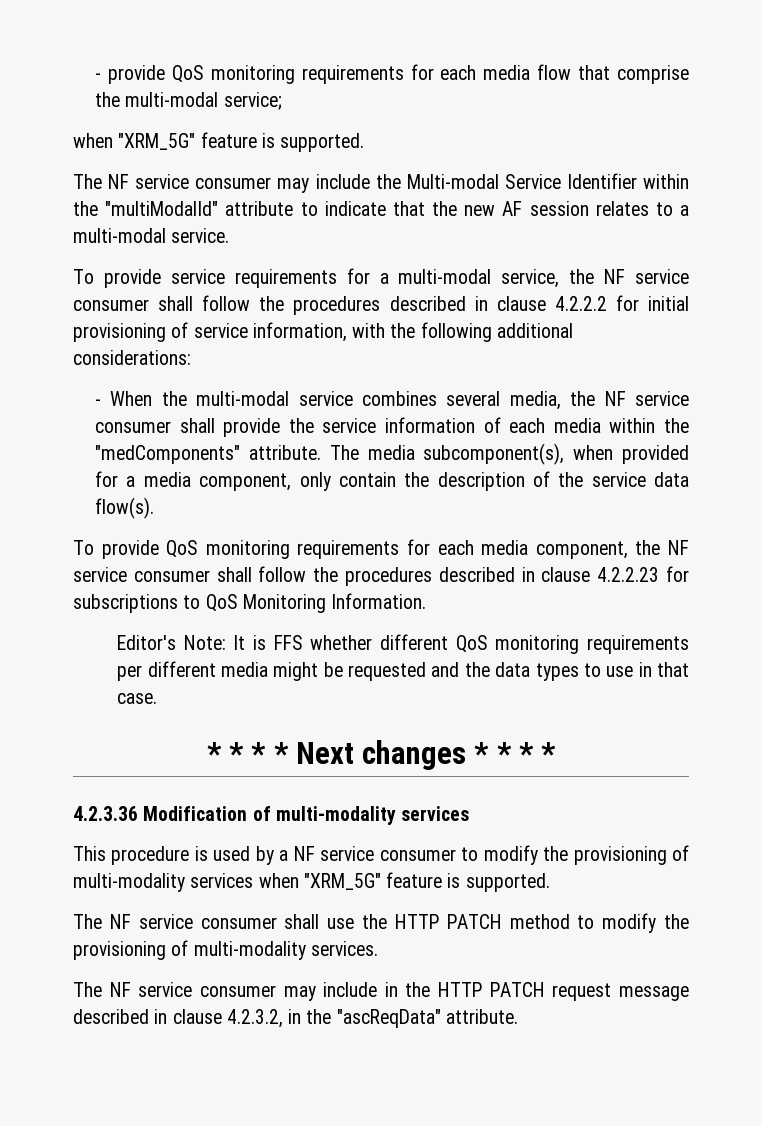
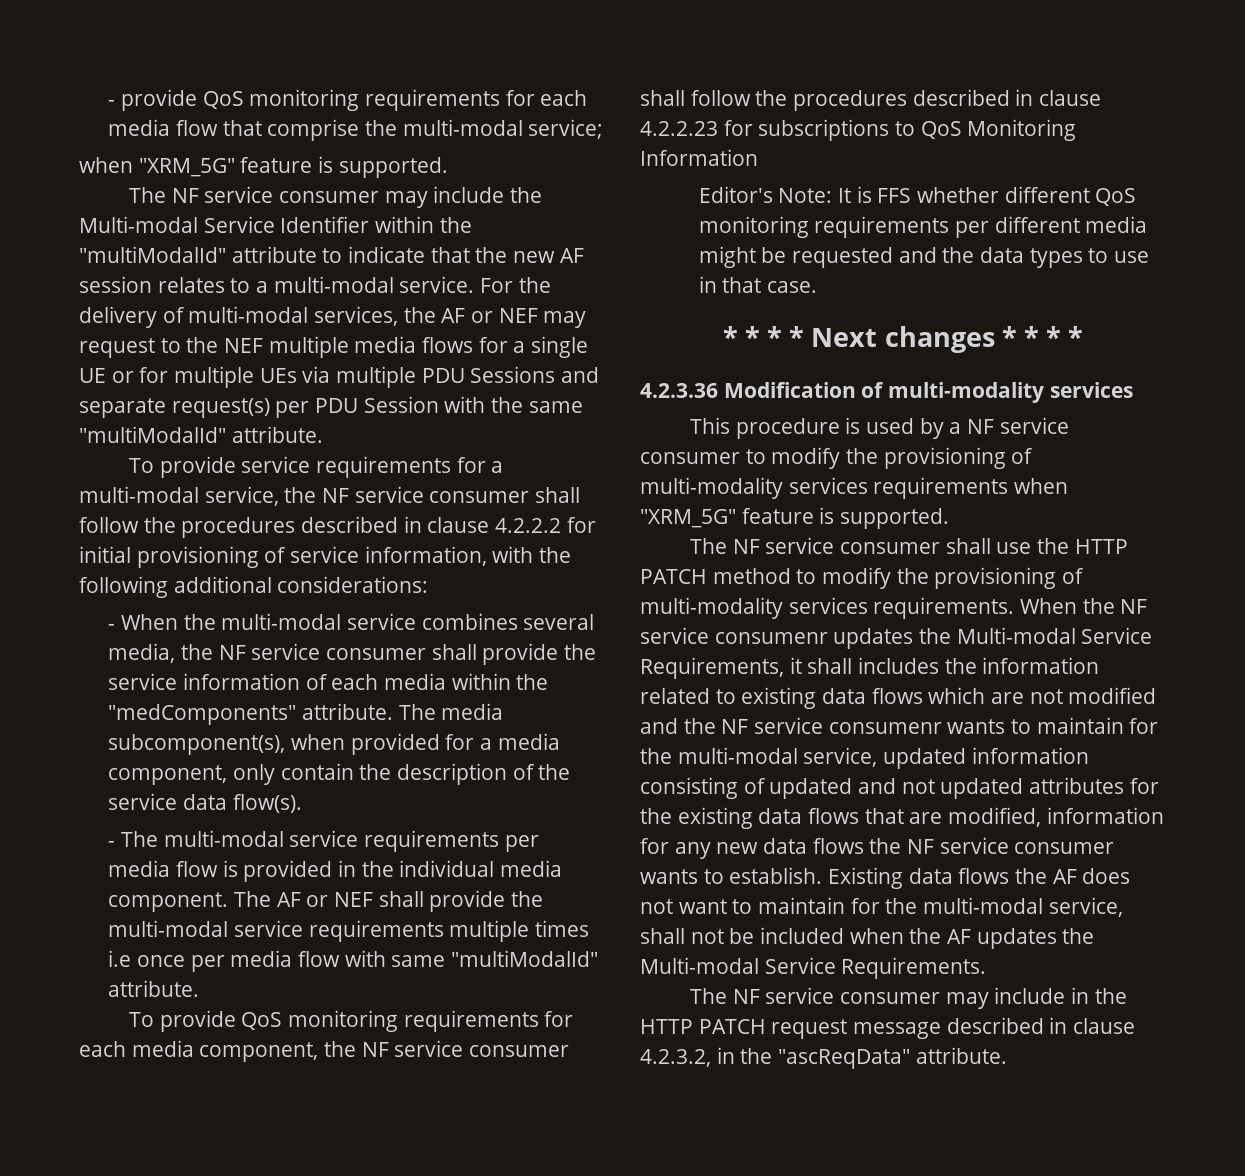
+ For the delivery of multi-modal services, the AF or NEF may request to the NEF multiple media flows for a single UE or for multiple UEs via multiple PDU Sessions and separate request(s) per PDU Session with the same "multiModalId" attribute.
+ - The multi-modal service requirements per media flow is provided in the individual media component. The AF or NEF shall provide the multi-modal service requirements multiple times i.e once per media flow with same "multiModalId" attribute.
- To provide QoS monitoring requirements for each media component, the NF service consumer shall follow the procedures described in clause 4.2.2.23 for subscriptions to QoS Monitoring Information.
+ To provide QoS monitoring requirements for each media component, the NF service consumer shall follow the procedures described in clause 4.2.2.23 for subscriptions to QoS Monitoring Information
- This procedure is used by a NF service consumer to modify the provisioning of multi-modality services when "XRM_5G" feature is supported.
+ This procedure is used by a NF service consumer to modify the provisioning of multi-modality services requirements when "XRM_5G" feature is supported.
- The NF service consumer shall use the HTTP PATCH method to modify the provisioning of multi-modality services.
+ The NF service consumer shall use the HTTP PATCH method to modify the provisioning of multi-modality services requirements. When the NF service consumenr updates the Multi-modal Service Requirements, it shall includes the information related to existing data flows which are not modified and the NF service consumenr wants to maintain for the multi-modal service, updated information consisting of updated and not updated attributes for the existing data flows that are modified, information for any new data flows the NF service consumer wants to establish. Existing data flows the AF does not want to maintain for the multi-modal service, shall not be included when the AF updates the Multi-modal Service Requirements.

